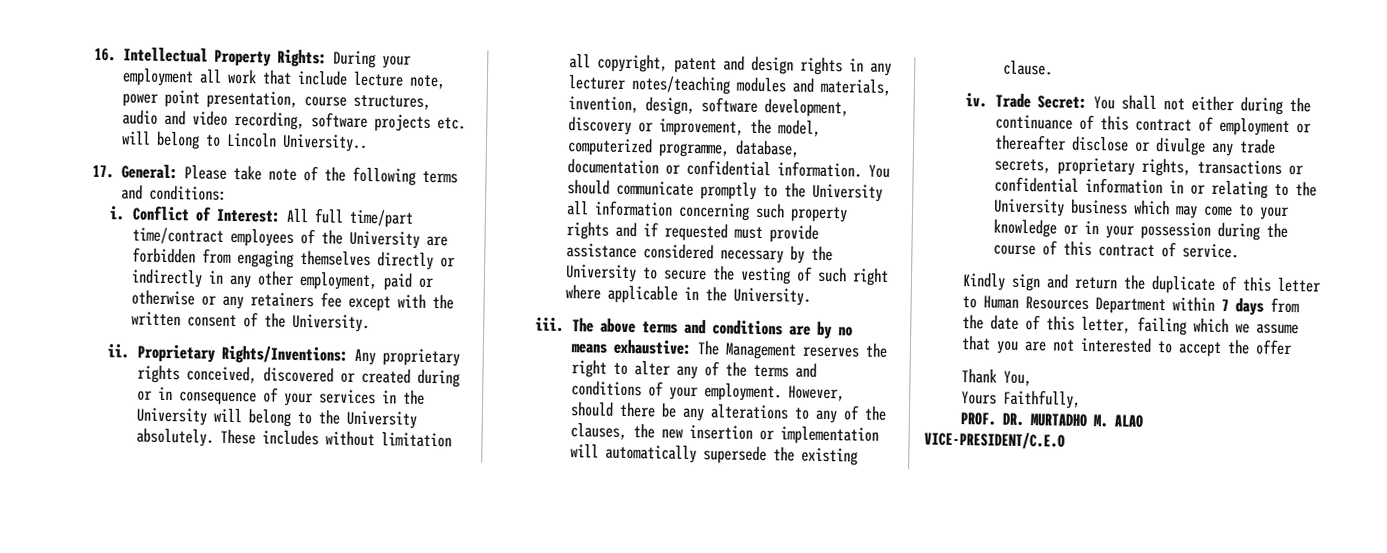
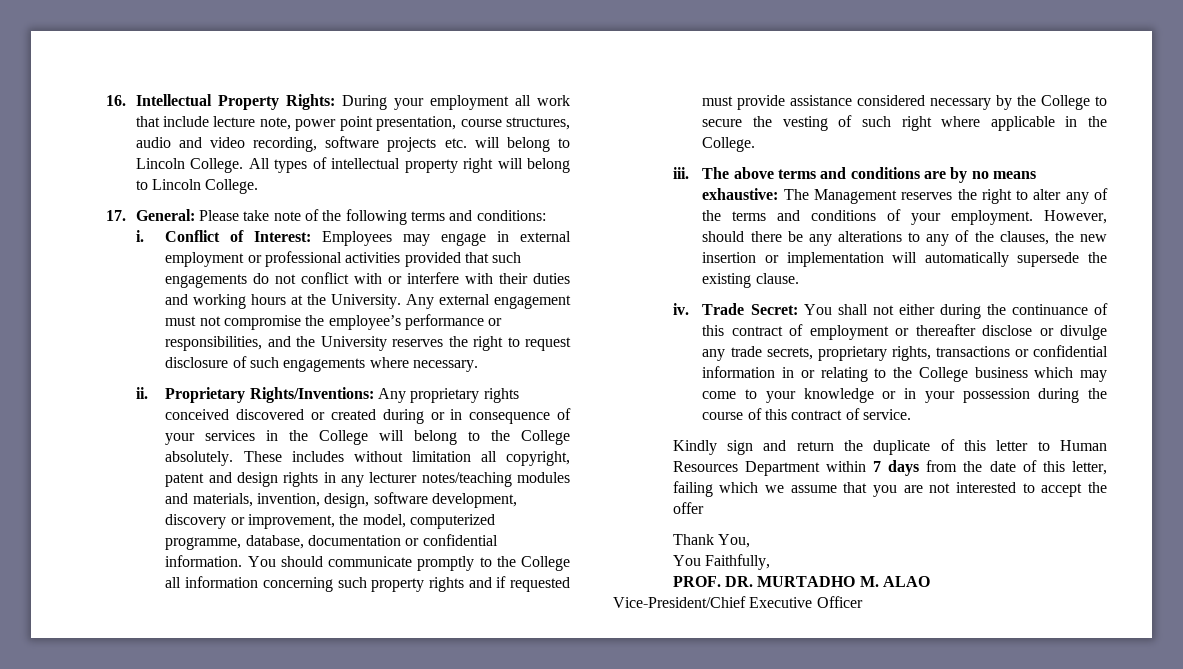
- 16. Intellectual Property Rights: During your employment all work that include lecture note, power point presentation, course structures, audio and video recording, software projects etc. will belong to Lincoln University..
+ 16. Intellectual Property Rights: During your employment all work that include lecture note, power point presentation, course structures, audio and video recording, software projects etc. will belong to Lincoln College. All types of intellectual property right will belong to Lincoln College.
- Conflict of Interest: All full time/part time/contract employees of the University are forbidden from engaging themselves directly or indirectly in any other employment, paid or otherwise or any retainers fee except with the written consent of the University.
+ Conflict of Interest: Employees may engage in external employment or professional activities provided that such engagements do not conflict with or interfere with their duties and working hours at the University. Any external engagement must not compromise the employee’s performance or responsibilities, and the University reserves the right to request disclosure of such engagements where necessary.
- Proprietary Rights/Inventions: Any proprietary rights conceived, discovered or created during or in consequence of your services in the University will belong to the University absolutely.
+ Proprietary Rights/Inventions: Any proprietary rights conceived discovered or created during or in consequence of your services in the College will belong to the College absolutely.
- You should communicate promptly to the University all information concerning such property rights and if requested must provide assistance considered necessary by the University to secure the vesting of such right where applicable in the University.
+ You should communicate promptly to the College all information concerning such property rights and if requested must provide assistance considered necessary by the College to secure the vesting of such right where applicable in the College.
- Trade Secret: You shall not either during the continuance of this contract of employment or thereafter disclose or divulge any trade secrets, proprietary rights, transactions or confidential information in or relating to the University business which may come to your knowledge or in your possession during the course of this contract of service.
+ Trade Secret: You shall not either during the continuance of this contract of employment or thereafter disclose or divulge any trade secrets, proprietary rights, transactions or confidential information in or relating to the College business which may come to your knowledge or in your possession during the course of this contract of service.
- Yours Faithfully,
+ You Faithfully,
- VICE-PRESIDENT/C.E.O
+ Vice-President/Chief Executive Officer

